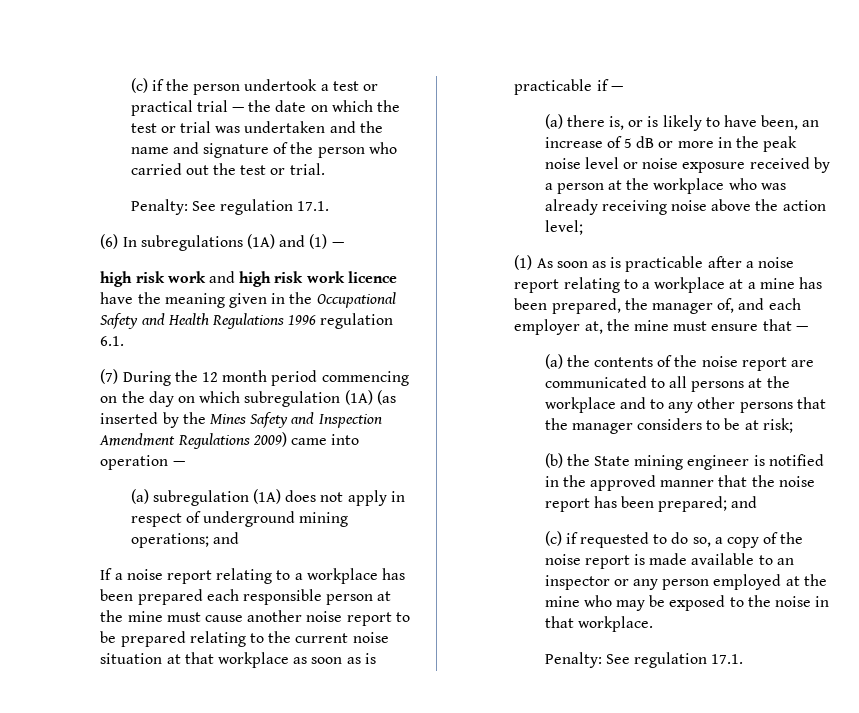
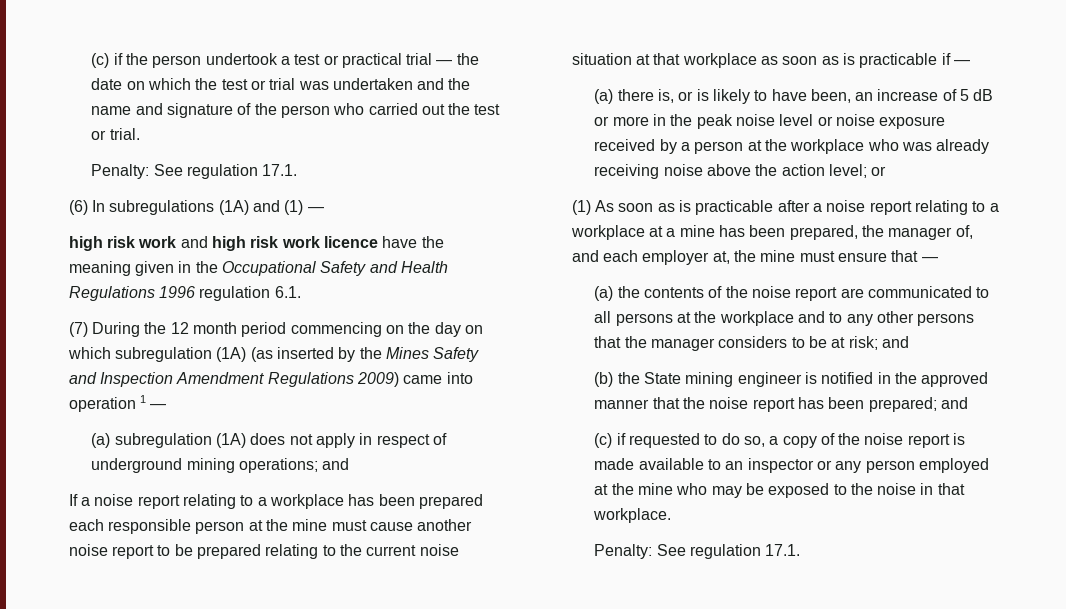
- (7) During the 12 month period commencing on the day on which subregulation (1A) (as inserted by the Mines Safety and Inspection Amendment Regulations 2009) came into operation —
+ (7) During the 12 month period commencing on the day on which subregulation (1A) (as inserted by the Mines Safety and Inspection Amendment Regulations 2009) came into operation 1 —
- (a) there is, or is likely to have been, an increase of 5 dB or more in the peak noise level or noise exposure received by a person at the workplace who was already receiving noise above the action level;
+ (a) there is, or is likely to have been, an increase of 5 dB or more in the peak noise level or noise exposure received by a person at the workplace who was already receiving noise above the action level; or
- (a) the contents of the noise report are communicated to all persons at the workplace and to any other persons that the manager considers to be at risk;
+ (a) the contents of the noise report are communicated to all persons at the workplace and to any other persons that the manager considers to be at risk; and

